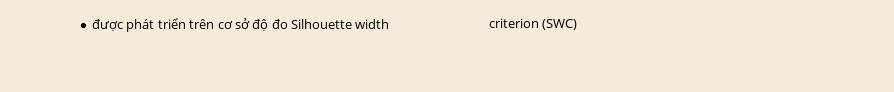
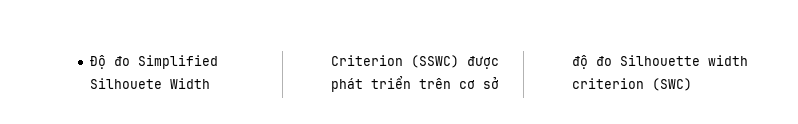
- được phát triển trên cơ sở độ đo Silhouette width criterion (SWC)
+ Độ đo Simplified Silhouete Width Criterion (SSWC) được phát triển trên cơ sở độ đo Silhouette width criterion (SWC)

